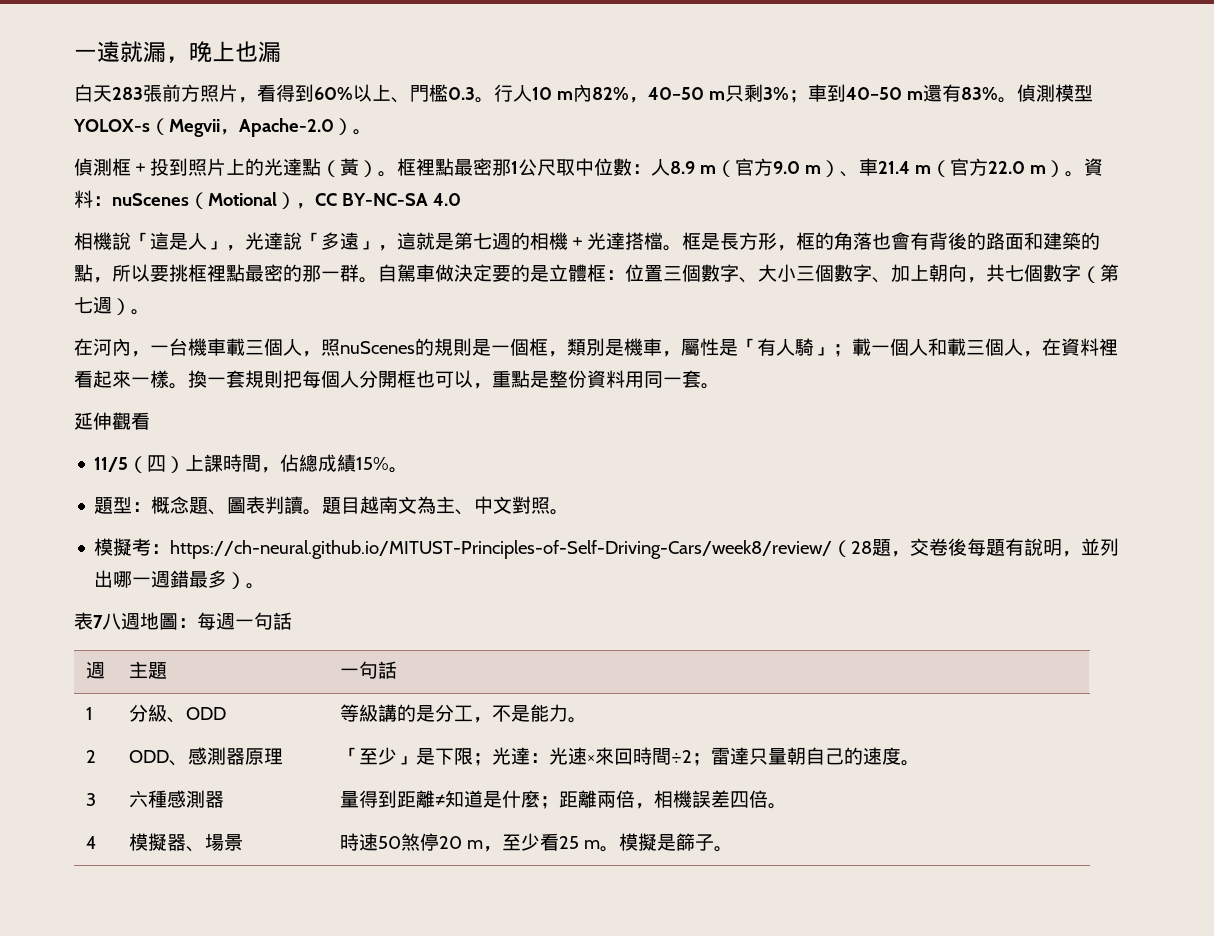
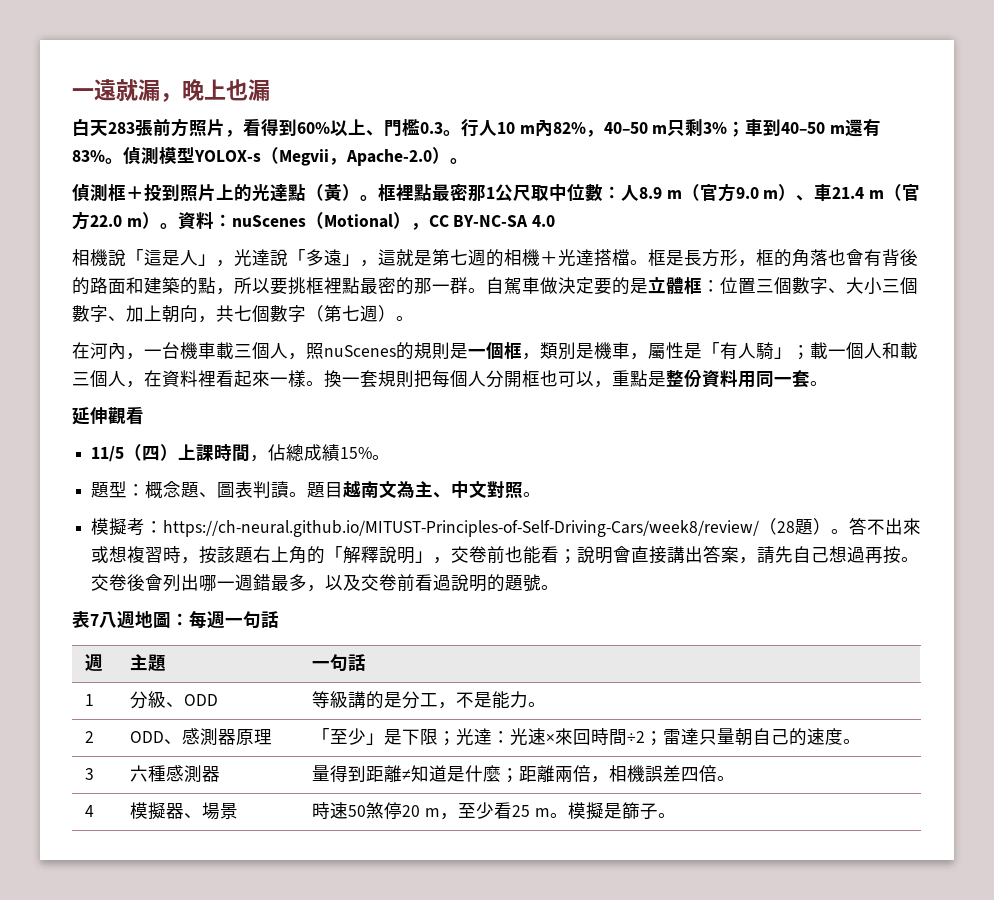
- 模擬考：https://ch-neural.github.io/MITUST-Principles-of-Self-Driving-Cars/week8/review/（28題，交卷後每題有說明，並列出哪一週錯最多）。
+ 模擬考：https://ch-neural.github.io/MITUST-Principles-of-Self-Driving-Cars/week8/review/（28題）。答不出來或想複習時，按該題右上角的「解釋說明」，交卷前也能看；說明會直接講出答案，請先自己想過再按。交卷後會列出哪一週錯最多，以及交卷前看過說明的題號。

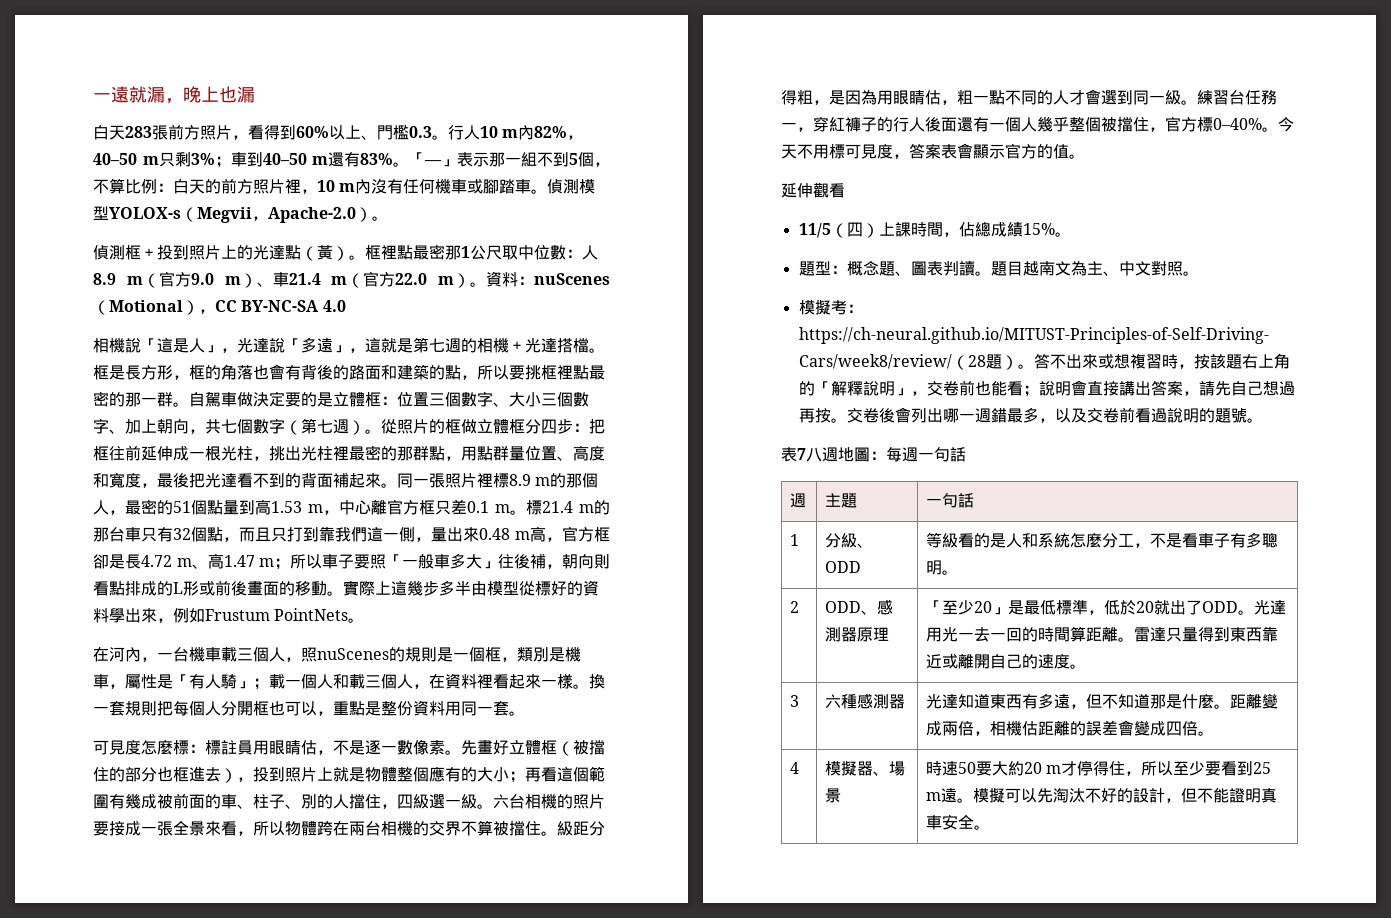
+ 「—」表示那一組不到5個，不算比例：白天的前方照片裡，10 m內沒有任何機車或腳踏車。
+ 從照片的框做立體框分四步：把框往前延伸成一根光柱，挑出光柱裡最密的那群點，用點群量位置、高度和寬度，最後把光達看不到的背面補起來。同一張照片裡標8.9 m的那個人，最密的51個點量到高1.53 m，中心離官方框只差0.1 m。標21.4 m的那台車只有32個點，而且只打到靠我們這一側，量出來0.48 m高，官方框卻是長4.72 m、高1.47 m；所以車子要照「一般車多大」往後補，朝向則看點排成的L形或前後畫面的移動。實際上這幾步多半由模型從標好的資料學出來，例如Frustum PointNets。
+ 可見度怎麼標：標註員用眼睛估，不是逐一數像素。先畫好立體框（被擋住的部分也框進去），投到照片上就是物體整個應有的大小；再看這個範圍有幾成被前面的車、柱子、別的人擋住，四級選一級。六台相機的照片要接成一張全景來看，所以物體跨在兩台相機的交界不算被擋住。級距分得粗，是因為用眼睛估，粗一點不同的人才會選到同一級。練習台任務一，穿紅褲子的行人後面還有一個人幾乎整個被擋住，官方標0–40%。今天不用標可見度，答案表會顯示官方的值。
- 1 | 分級、ODD | 等級講的是分工，不是能力。
+ 1 | 分級、ODD | 等級看的是人和系統怎麼分工，不是看車子有多聰明。
- 2 | ODD、感測器原理 | 「至少」是下限；光達：光速×來回時間÷2；雷達只量朝自己的速度。
+ 2 | ODD、感測器原理 | 「至少20」是最低標準，低於20就出了ODD。光達用光一去一回的時間算距離。雷達只量得到東西靠近或離開自己的速度。
- 3 | 六種感測器 | 量得到距離≠知道是什麼；距離兩倍，相機誤差四倍。
+ 3 | 六種感測器 | 光達知道東西有多遠，但不知道那是什麼。距離變成兩倍，相機估距離的誤差會變成四倍。
- 4 | 模擬器、場景 | 時速50煞停20 m，至少看25 m。模擬是篩子。
+ 4 | 模擬器、場景 | 時速50要大約20 m才停得住，所以至少要看到25 m遠。模擬可以先淘汰不好的設計，但不能證明真車安全。

